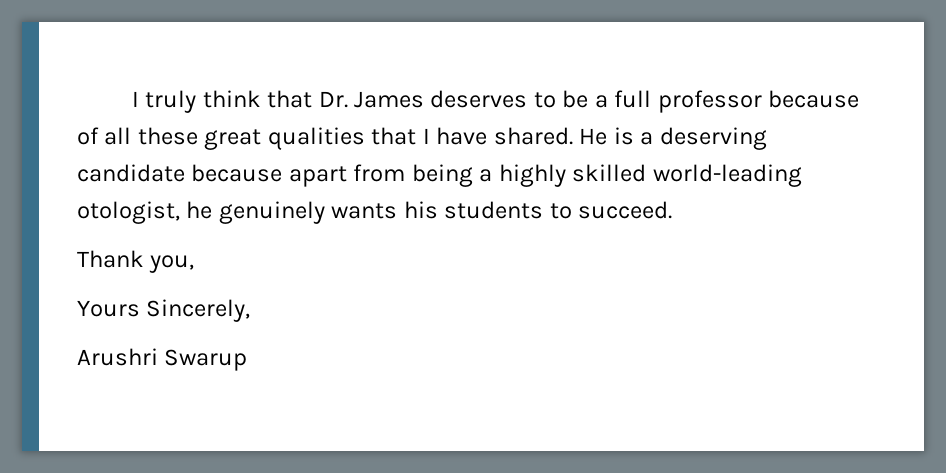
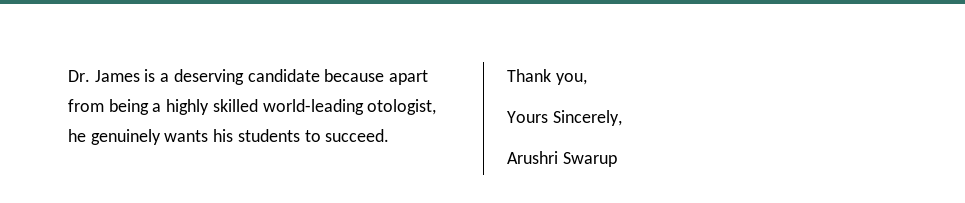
- I truly think that Dr. James deserves to be a full professor because of all these great qualities that I have shared. He is a deserving candidate because apart from being a highly skilled world-leading otologist, he genuinely wants his students to succeed.
+ Dr. James is a deserving candidate because apart from being a highly skilled world-leading otologist, he genuinely wants his students to succeed.

